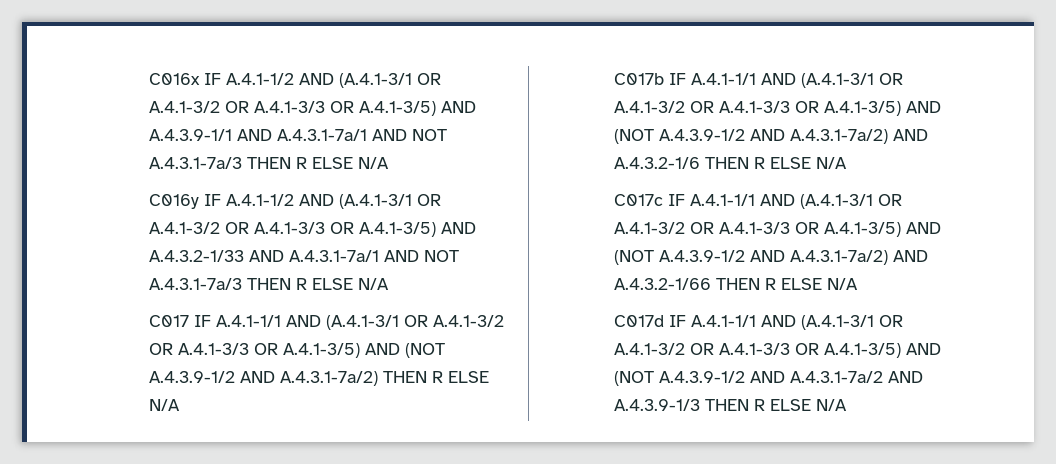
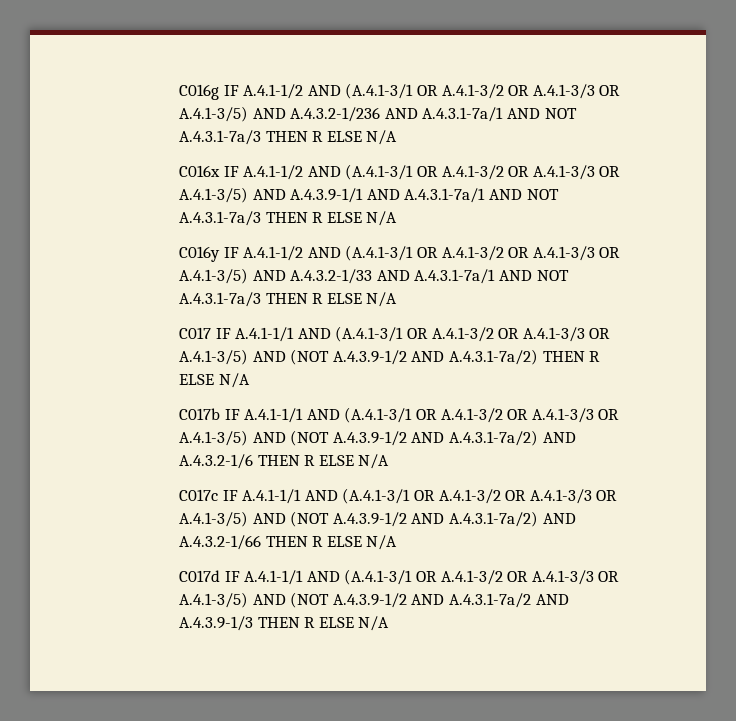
+ C016g IF A.4.1-1/2 AND (A.4.1-3/1 OR A.4.1-3/2 OR A.4.1-3/3 OR A.4.1-3/5) AND A.4.3.2-1/236 AND A.4.3.1-7a/1 AND NOT A.4.3.1-7a/3 THEN R ELSE N/A

